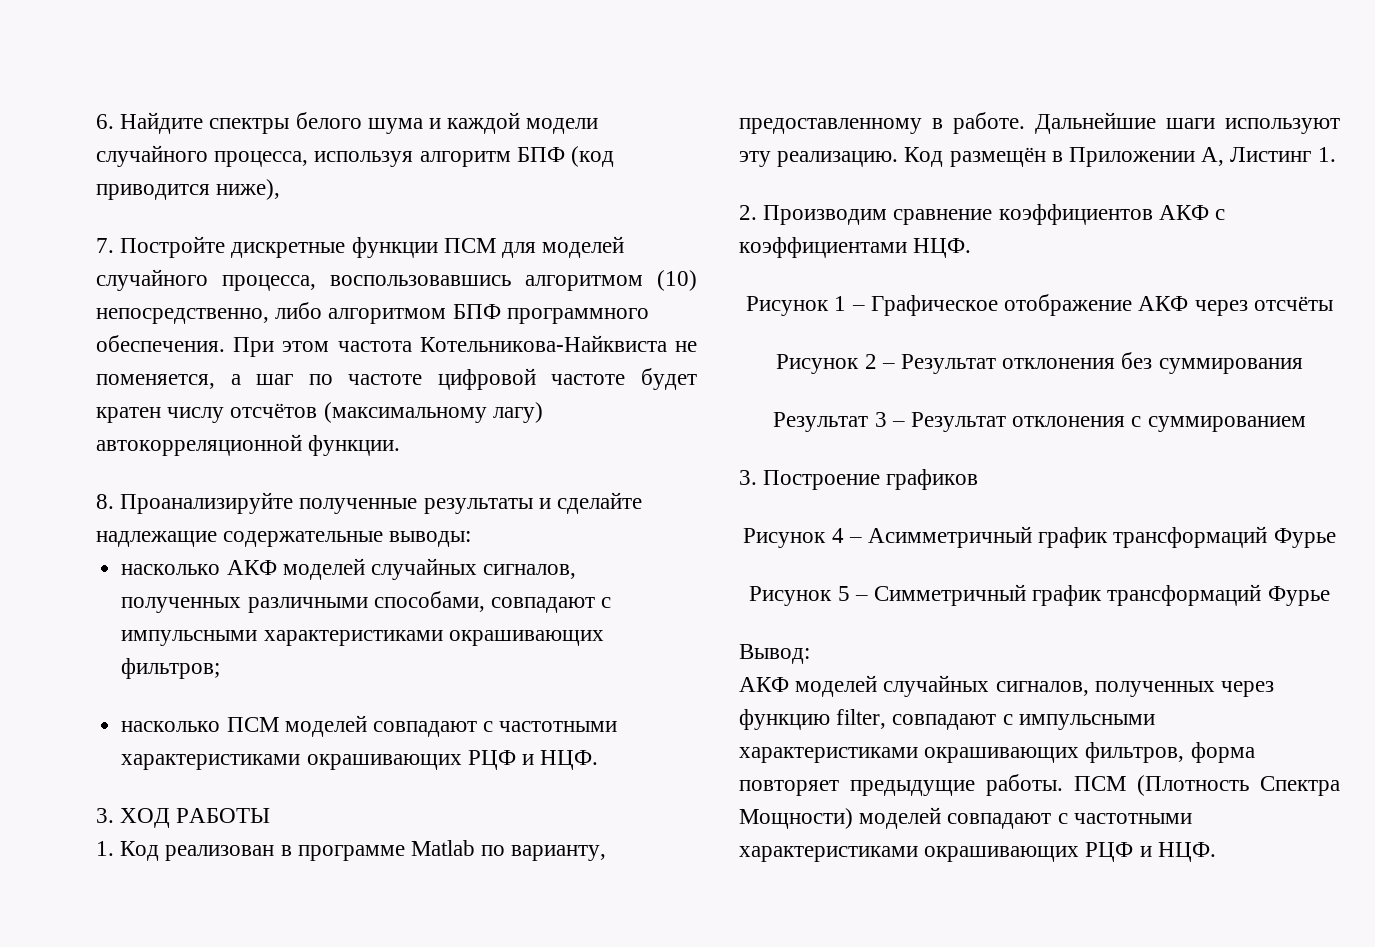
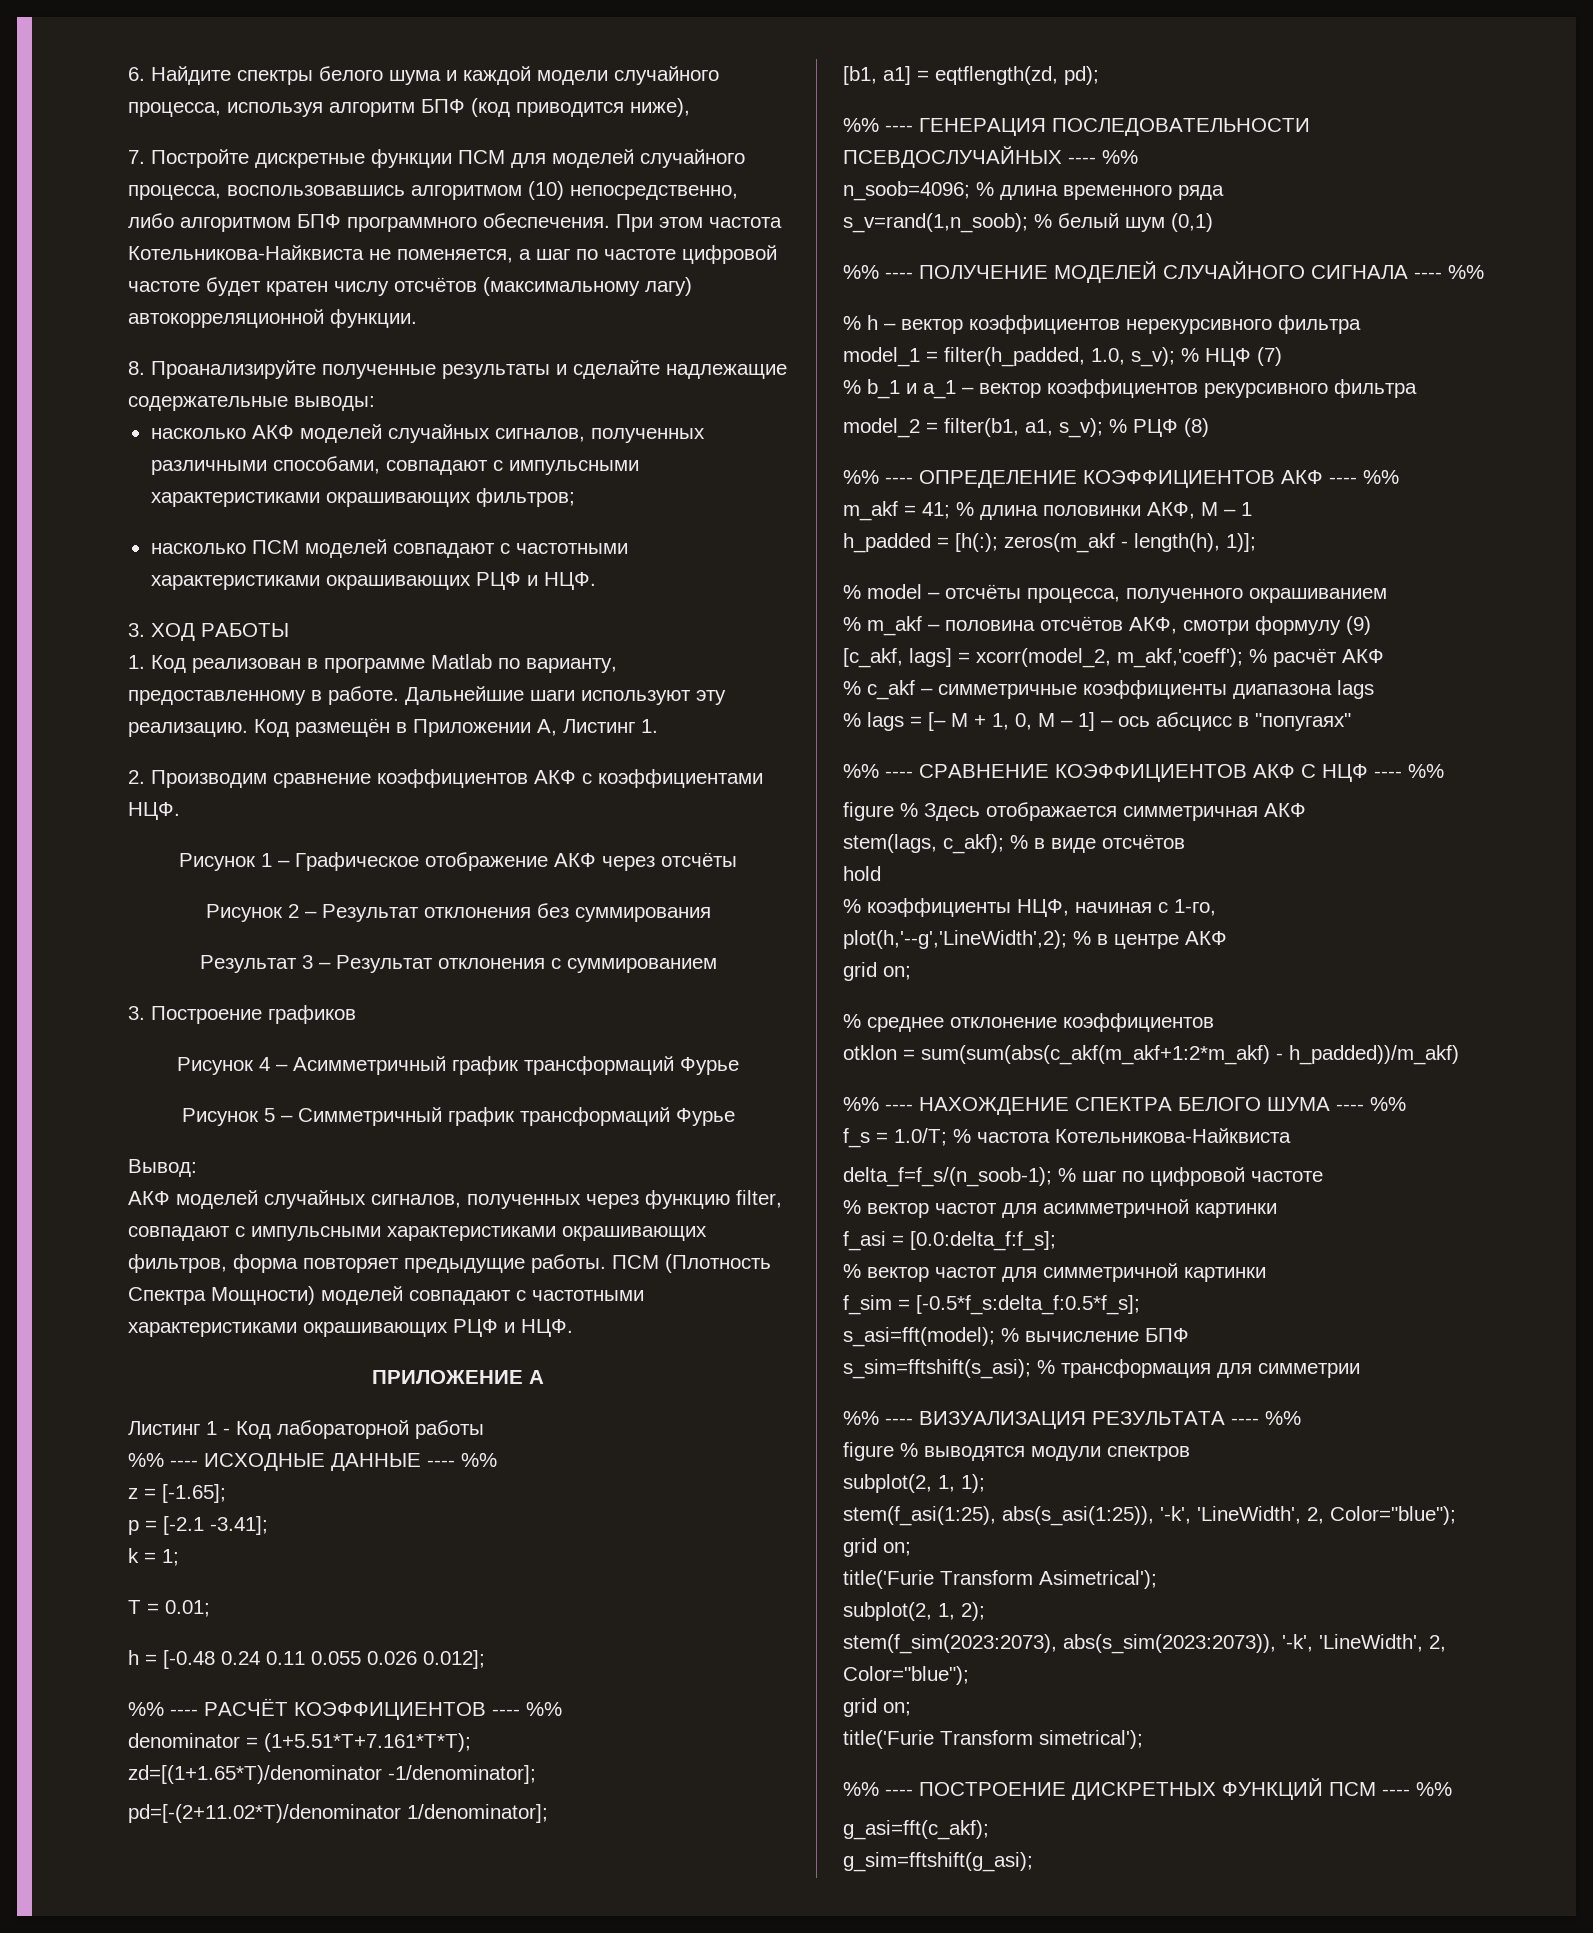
+ ПРИЛОЖЕНИЕ А
+ Листинг 1 - Код лабораторной работы
+ %% ---- ИСХОДНЫЕ ДАННЫЕ ---- %%
+ z = [-1.65];
+ p = [-2.1 -3.41];
+ k = 1;
+ T = 0.01;
+ h = [-0.48 0.24 0.11 0.055 0.026 0.012];
+ %% ---- РАСЧЁТ КОЭФФИЦИЕНТОВ ---- %%
+ denominator = (1+5.51*T+7.161*T*T);
+ zd=[(1+1.65*T)/denominator -1/denominator];
+ pd=[-(2+11.02*T)/denominator 1/denominator];
+ [b1, a1] = eqtflength(zd, pd);
+ %% ---- ГЕНЕРАЦИЯ ПОСЛЕДОВАТЕЛЬНОСТИ ПСЕВДОСЛУЧАЙНЫХ ---- %%
+ n_soob=4096; % длина временного ряда
+ s_v=rand(1,n_soob); % белый шум (0,1)
+ %% ---- ПОЛУЧЕНИЕ МОДЕЛЕЙ СЛУЧАЙНОГО СИГНАЛА ---- %%
+ % h – вектор коэффициентов нерекурсивного фильтра
+ model_1 = filter(h_padded, 1.0, s_v); % НЦФ (7)
+ % b_1 и a_1 – вектор коэффициентов рекурсивного фильтра
+ model_2 = filter(b1, a1, s_v); % РЦФ (8)
+ %% ---- ОПРЕДЕЛЕНИЕ КОЭФФИЦИЕНТОВ АКФ ---- %%
+ m_akf = 41; % длина половинки АКФ, М – 1
+ h_padded = [h(:); zeros(m_akf - length(h), 1)];
+ % model – отсчёты процесса, полученного окрашиванием
+ % m_akf – половина отсчётов АКФ, смотри формулу (9)
+ [c_akf, lags] = xcorr(model_2, m_akf,'coeff'); % расчёт АКФ
+ % c_akf – симметричные коэффициенты диапазона lags
+ % lags = [– М + 1, 0, М – 1] – ось абсцисс в "попугаях"
+ %% ---- СРАВНЕНИЕ КОЭФФИЦИЕНТОВ АКФ С НЦФ ---- %%
+ figure % Здесь отображается симметричная АКФ
+ stem(lags, c_akf); % в виде отсчётов
+ hold
+ % коэффициенты НЦФ, начиная с 1-го,
+ plot(h,'--g','LineWidth',2); % в центре АКФ
+ grid on;
+ % среднее отклонение коэффициентов
+ otklon = sum(sum(abs(c_akf(m_akf+1:2*m_akf) - h_padded))/m_akf)
+ %% ---- НАХОЖДЕНИЕ СПЕКТРА БЕЛОГО ШУМА ---- %%
+ f_s = 1.0/T; % частота Котельникова-Найквиста
+ delta_f=f_s/(n_soob-1); % шаг по цифровой частоте
+ % вектор частот для асимметричной картинки
+ f_asi = [0.0:delta_f:f_s];
+ % вектор частот для симметричной картинки
+ f_sim = [-0.5*f_s:delta_f:0.5*f_s];
+ s_asi=fft(model); % вычисление БПФ
+ s_sim=fftshift(s_asi); % трансформация для симметрии
+ %% ---- ВИЗУАЛИЗАЦИЯ РЕЗУЛЬТАТА ---- %%
+ figure % выводятся модули спектров
+ subplot(2, 1, 1);
+ stem(f_asi(1:25), abs(s_asi(1:25)), '-k', 'LineWidth', 2, Color="blue");
+ grid on;
+ title('Furie Transform Asimetrical');
+ subplot(2, 1, 2);
+ stem(f_sim(2023:2073), abs(s_sim(2023:2073)), '-k', 'LineWidth', 2, Color="blue");
+ grid on;
+ title('Furie Transform simetrical');
+ %% ---- ПОСТРОЕНИЕ ДИСКРЕТНЫХ ФУНКЦИЙ ПСМ ---- %%
+ g_asi=fft(c_akf);
+ g_sim=fftshift(g_asi);

